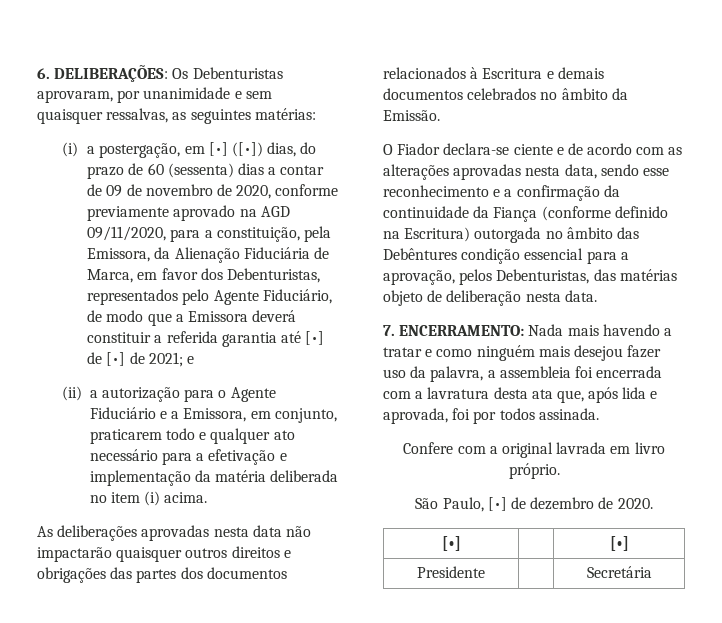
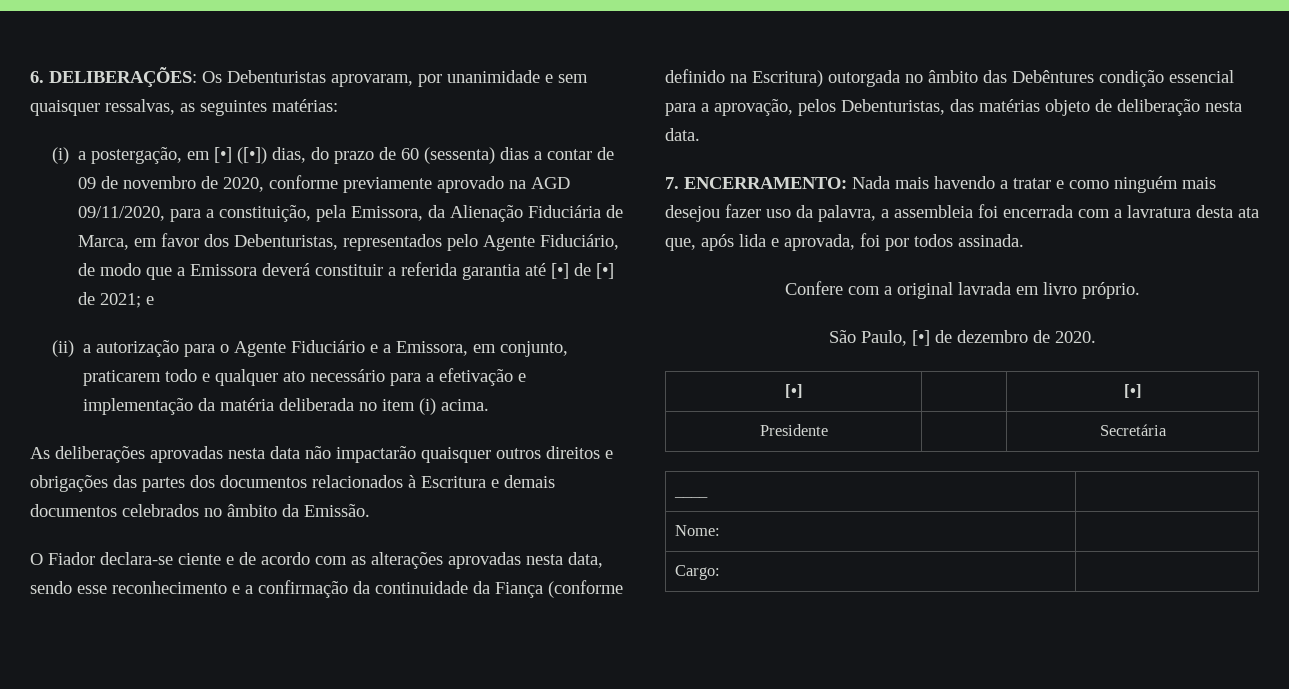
+ ____ |
+ Nome: |
+ Cargo: |

